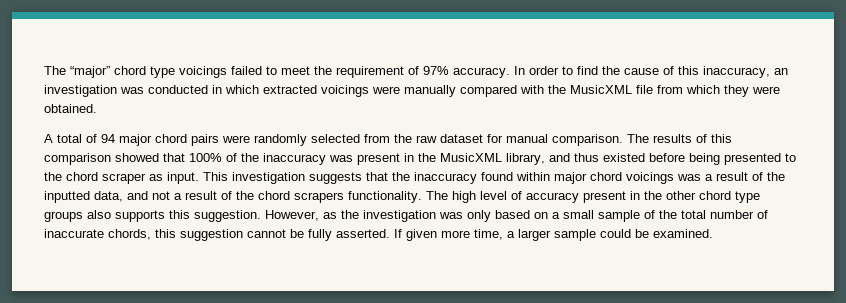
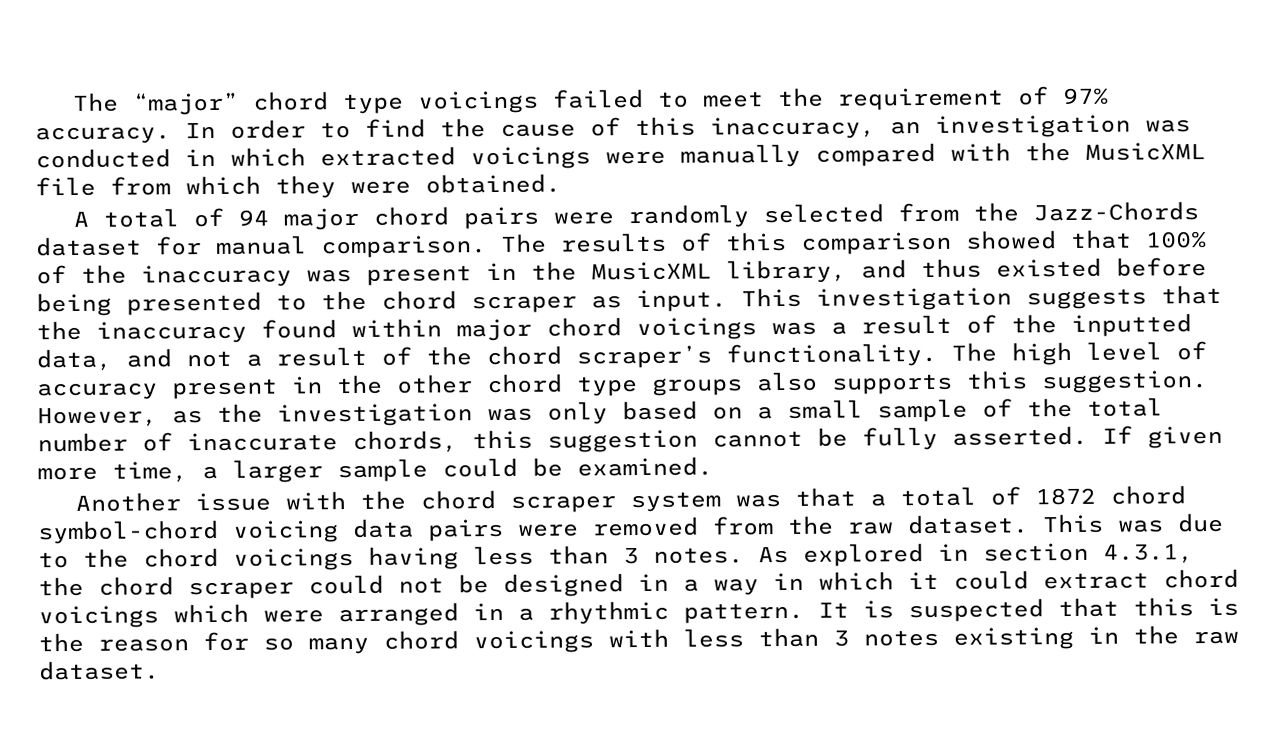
- A total of 94 major chord pairs were randomly selected from the raw dataset for manual comparison.
+ A total of 94 major chord pairs were randomly selected from the Jazz-Chords dataset for manual comparison.
- This investigation suggests that the inaccuracy found within major chord voicings was a result of the inputted data, and not a result of the chord scrapers functionality.
+ This investigation suggests that the inaccuracy found within major chord voicings was a result of the inputted data, and not a result of the chord scraper’s functionality.
+ Another issue with the chord scraper system was that a total of 1872 chord symbol-chord voicing data pairs were removed from the raw dataset. This was due to the chord voicings having less than 3 notes. As explored in section 4.3.1, the chord scraper could not be designed in a way in which it could extract chord voicings which were arranged in a rhythmic pattern. It is suspected that this is the reason for so many chord voicings with less than 3 notes existing in the raw dataset.

